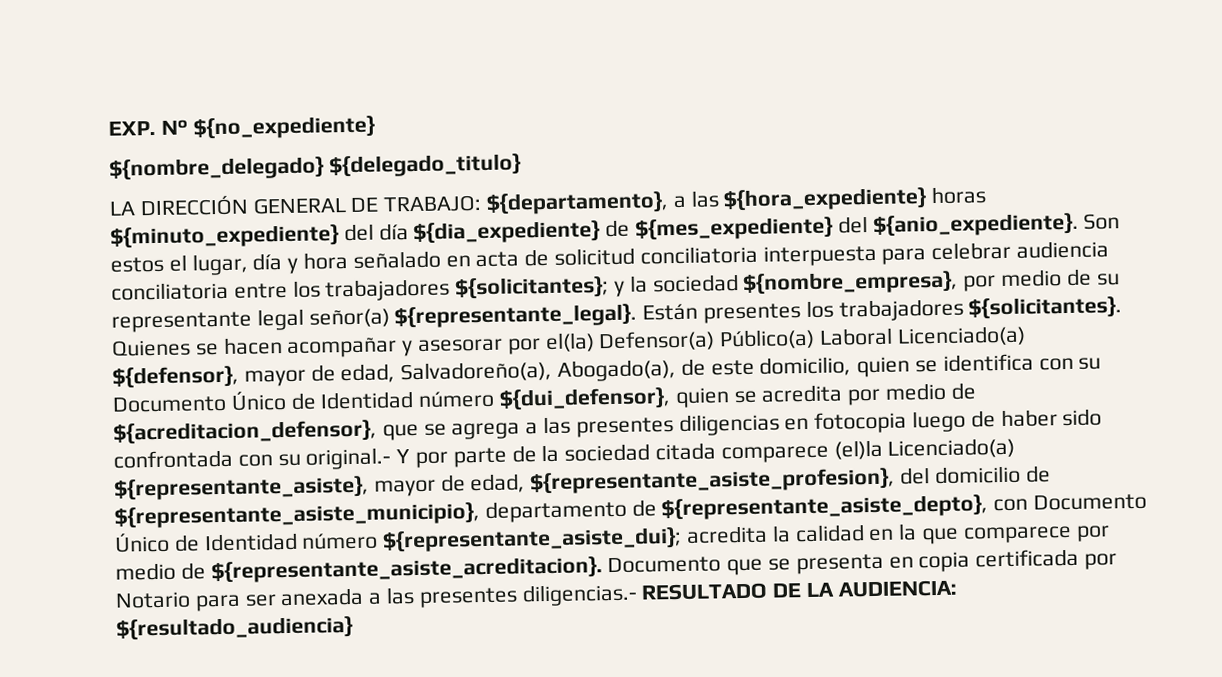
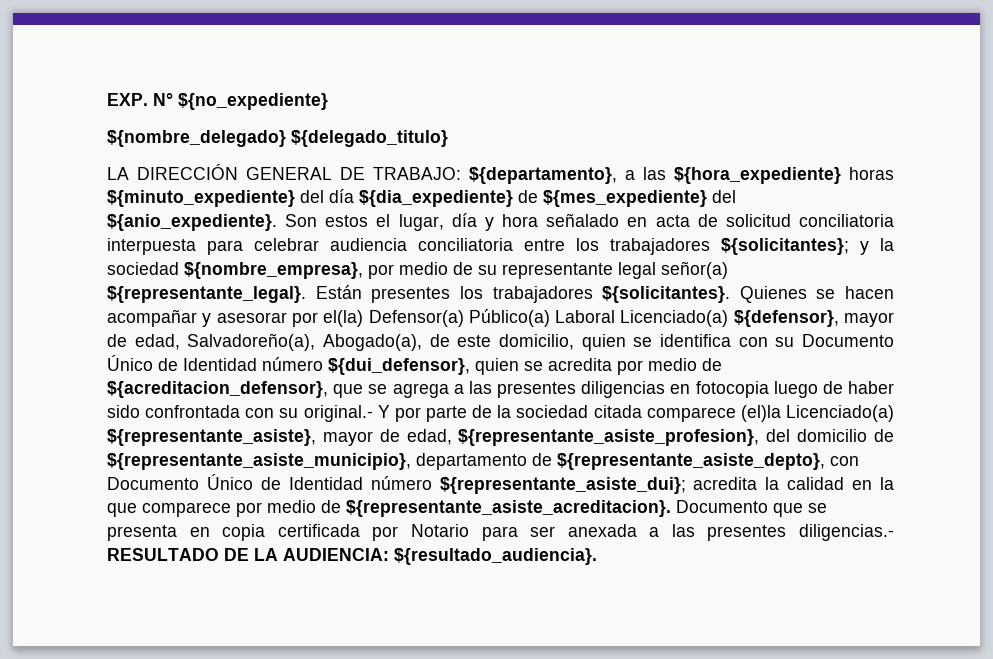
- Documento que se presenta en copia certificada por Notario para ser anexada a las presentes diligencias.- RESULTADO DE LA AUDIENCIA: ${resultado_audiencia}
+ Documento que se presenta en copia certificada por Notario para ser anexada a las presentes diligencias.- RESULTADO DE LA AUDIENCIA: ${resultado_audiencia}.

